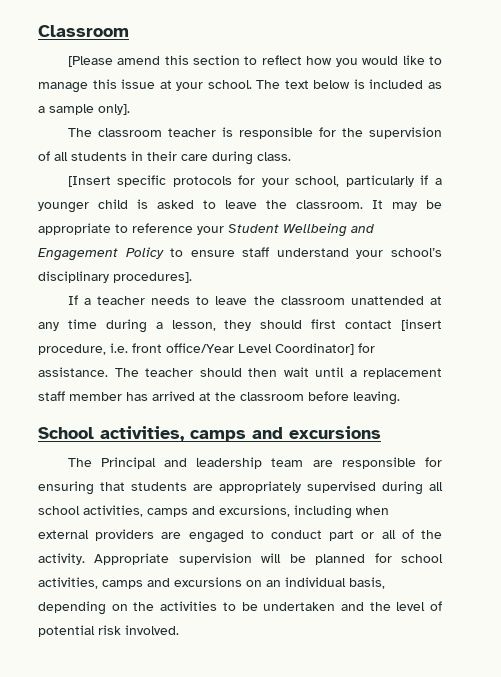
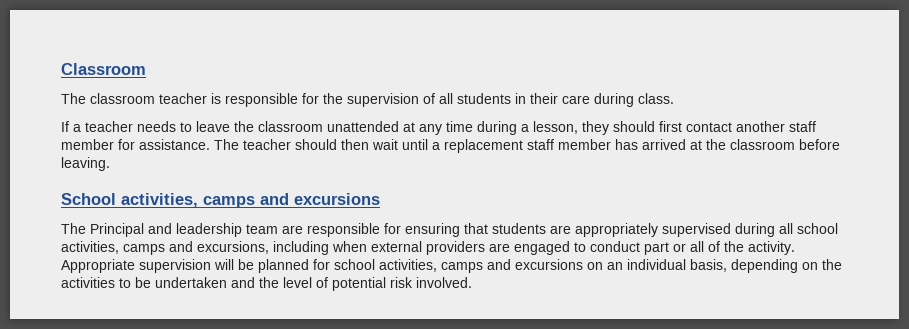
- [Please amend this section to reflect how you would like to manage this issue at your school. The text below is included as a sample only].
- [Insert specific protocols for your school, particularly if a younger child is asked to leave the classroom. It may be appropriate to reference your Student Wellbeing and Engagement Policy to ensure staff understand your school’s disciplinary procedures].
- If a teacher needs to leave the classroom unattended at any time during a lesson, they should first contact [insert procedure, i.e. front office/Year Level Coordinator] for assistance.
+ If a teacher needs to leave the classroom unattended at any time during a lesson, they should first contact another staff member for assistance.

